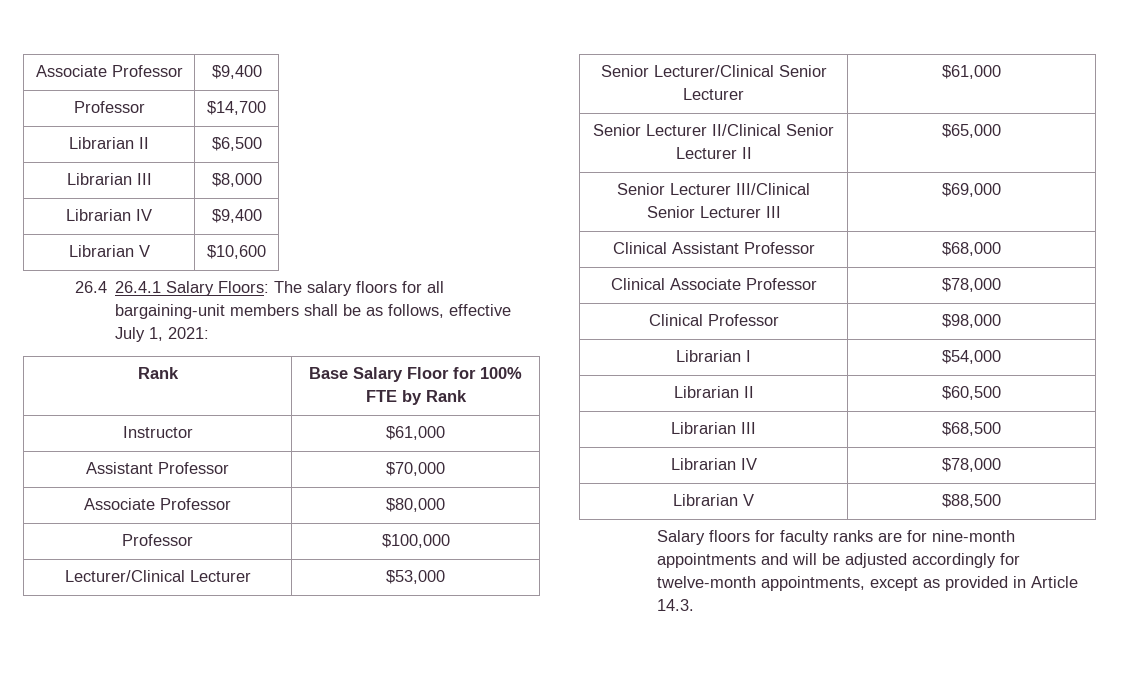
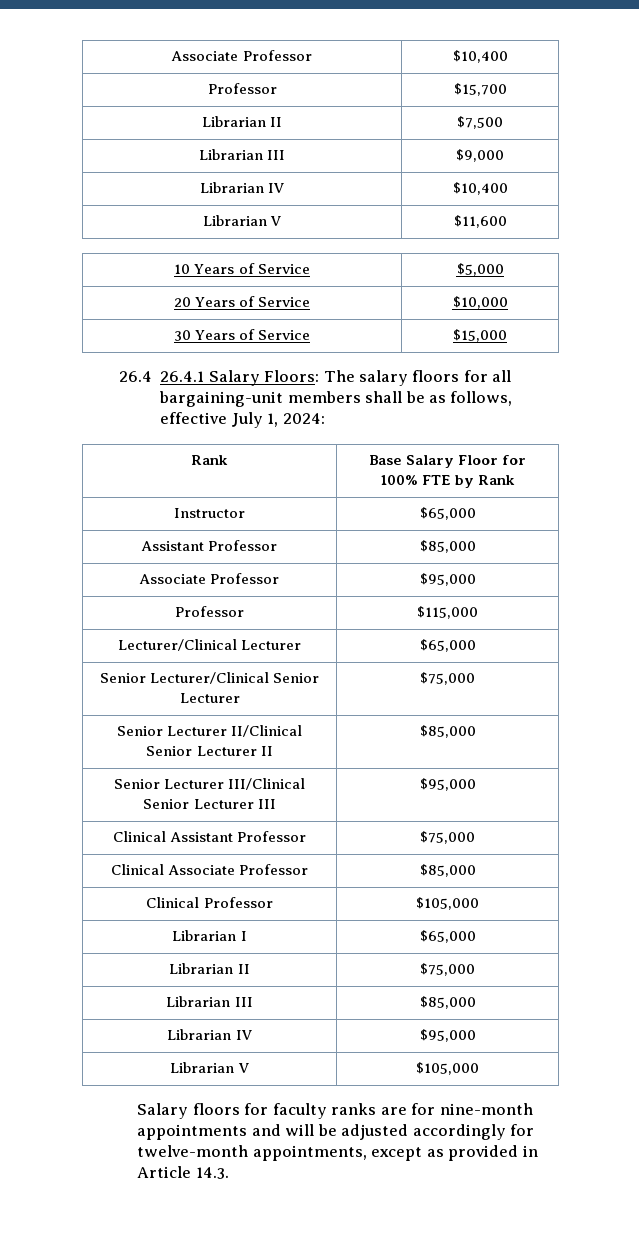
- Associate Professor | $9,400
- Professor | $14,700
- Librarian II | $6,500
- Librarian III | $8,000
- Librarian IV | $9,400
- Librarian V | $10,600
+ Associate Professor | $10,400
+ Professor | $15,700
+ Librarian II | $7,500
+ Librarian III | $9,000
+ Librarian IV | $10,400
+ Librarian V | $11,600
+ 10 Years of Service | $5,000
+ 20 Years of Service | $10,000
+ 30 Years of Service | $15,000
- 26.4 26.4.1 Salary Floors: The salary floors for all bargaining-unit members shall be as follows, effective July 1, 2021:
+ 26.4 26.4.1 Salary Floors: The salary floors for all bargaining-unit members shall be as follows, effective July 1, 2024:
- Instructor | $61,000
- Assistant Professor | $70,000
- Associate Professor | $80,000
- Professor | $100,000
+ Instructor | $65,000
+ Assistant Professor | $85,000
+ Associate Professor | $95,000
+ Professor | $115,000
- Lecturer/Clinical Lecturer | $53,000
+ Lecturer/Clinical Lecturer | $65,000
- Senior Lecturer/Clinical Senior Lecturer | $61,000
+ Senior Lecturer/Clinical Senior Lecturer | $75,000
- Senior Lecturer II/Clinical Senior Lecturer II | $65,000
+ Senior Lecturer II/Clinical Senior Lecturer II | $85,000
- Senior Lecturer III/Clinical Senior Lecturer III | $69,000
+ Senior Lecturer III/Clinical Senior Lecturer III | $95,000
- Clinical Assistant Professor | $68,000
+ Clinical Assistant Professor | $75,000
- Clinical Associate Professor | $78,000
+ Clinical Associate Professor | $85,000
- Clinical Professor | $98,000
+ Clinical Professor | $105,000
- Librarian I | $54,000
- Librarian II | $60,500
- Librarian III | $68,500
- Librarian IV | $78,000
- Librarian V | $88,500
+ Librarian I | $65,000
+ Librarian II | $75,000
+ Librarian III | $85,000
+ Librarian IV | $95,000
+ Librarian V | $105,000

